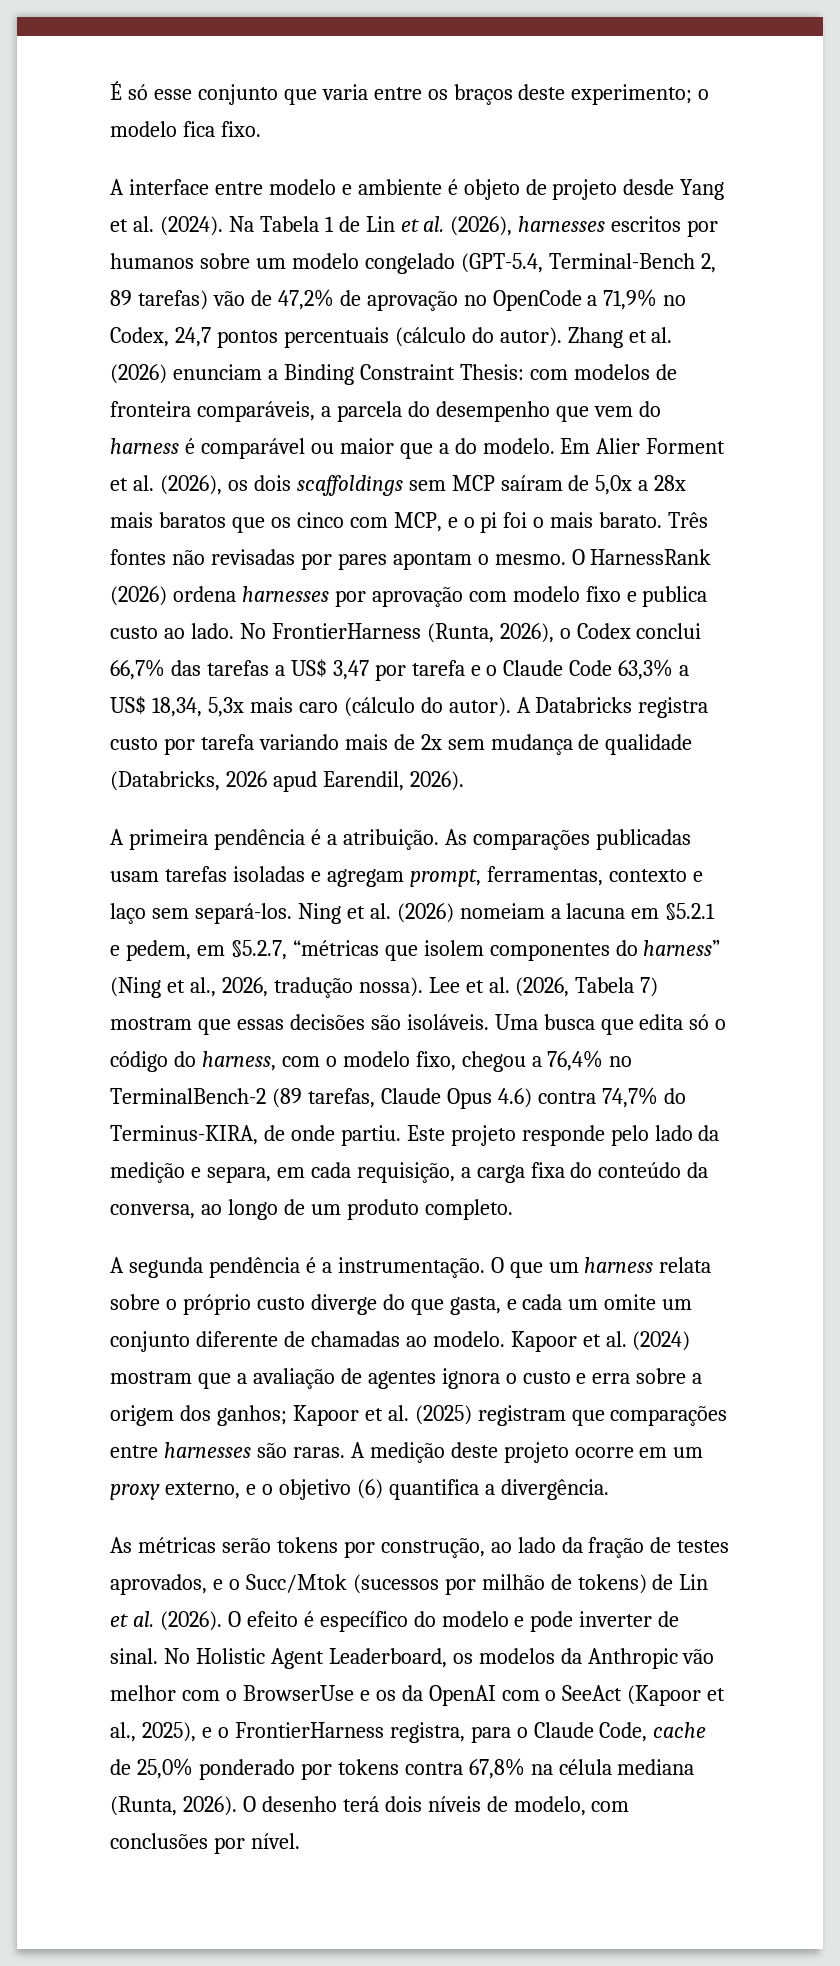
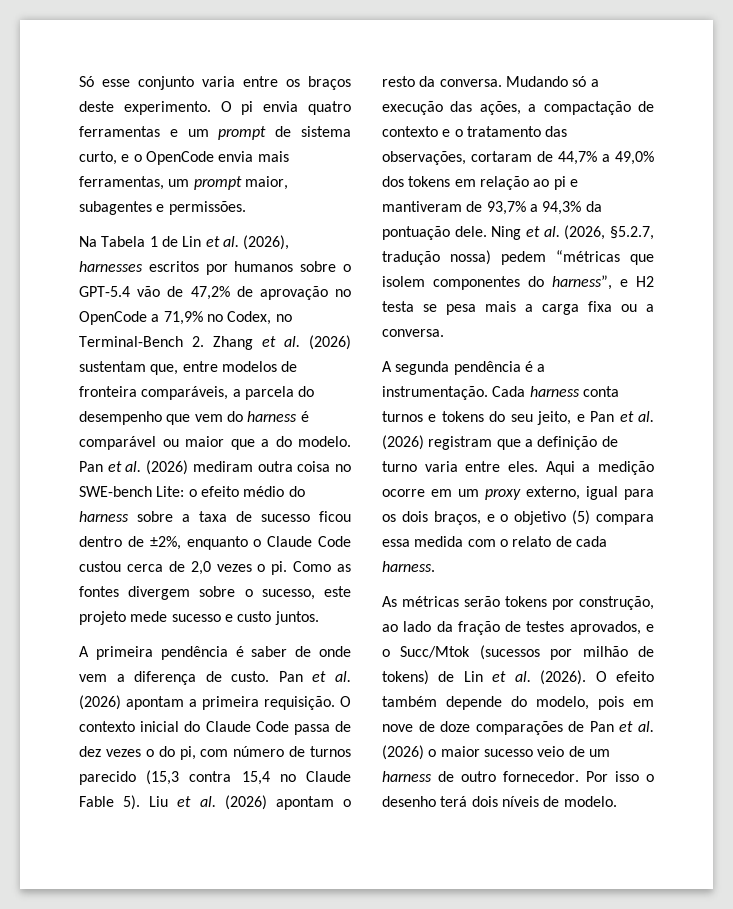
- É só esse conjunto que varia entre os braços deste experimento; o modelo fica fixo.
- A interface entre modelo e ambiente é objeto de projeto desde Yang et al. (2024). Na Tabela 1 de Lin et al. (2026), harnesses escritos por humanos sobre um modelo congelado (GPT-5.4, Terminal-Bench 2, 89 tarefas) vão de 47,2% de aprovação no OpenCode a 71,9% no Codex, 24,7 pontos percentuais (cálculo do autor). Zhang et al. (2026) enunciam a Binding Constraint Thesis: com modelos de fronteira comparáveis, a parcela do desempenho que vem do harness é comparável ou maior que a do modelo.
+ Só esse conjunto varia entre os braços deste experimento. O pi envia quatro ferramentas e um prompt de sistema curto, e o OpenCode envia mais ferramentas, um prompt maior, subagentes e permissões.
+ Na Tabela 1 de Lin et al. (2026), harnesses escritos por humanos sobre o GPT-5.4 vão de 47,2% de aprovação no OpenCode a 71,9% no Codex, no Terminal-Bench 2. Zhang et al. (2026) sustentam que, entre modelos de fronteira comparáveis, a parcela do desempenho que vem do harness é comparável ou maior que a do modelo.
- Em Alier Forment et al. (2026), os dois scaffoldings sem MCP saíram de 5,0x a 28x mais baratos que os cinco com MCP, e o pi foi o mais barato. Três fontes não revisadas por pares apontam o mesmo. O HarnessRank (2026) ordena harnesses por aprovação com modelo fixo e publica custo ao lado. No FrontierHarness (Runta, 2026), o Codex conclui 66,7% das tarefas a US$ 3,47 por tarefa e o Claude Code 63,3% a US$ 18,34, 5,3x mais caro (cálculo do autor). A Databricks registra custo por tarefa variando mais de 2x sem mudança de qualidade (Databricks, 2026 apud Earendil, 2026).
- A primeira pendência é a atribuição. As comparações publicadas usam tarefas isoladas e agregam prompt, ferramentas, contexto e laço sem separá-los. Ning et al. (2026) nomeiam a lacuna em §5.2.1 e pedem, em §5.2.7, “métricas que isolem componentes do harness” (Ning et al., 2026, tradução nossa). Lee et al. (2026, Tabela 7) mostram que essas decisões são isoláveis. Uma busca que edita só o código do harness, com o modelo fixo, chegou a 76,4% no TerminalBench-2 (89 tarefas, Claude Opus 4.6) contra 74,7% do Terminus-KIRA, de onde partiu. Este projeto responde pelo lado da medição e separa, em cada requisição, a carga fixa do conteúdo da conversa, ao longo de um produto completo.
+ Pan et al. (2026) mediram outra coisa no SWE-bench Lite: o efeito médio do harness sobre a taxa de sucesso ficou dentro de ±2%, enquanto o Claude Code custou cerca de 2,0 vezes o pi. Como as fontes divergem sobre o sucesso, este projeto mede sucesso e custo juntos.
+ A primeira pendência é saber de onde vem a diferença de custo. Pan et al. (2026) apontam a primeira requisição. O contexto inicial do Claude Code passa de dez vezes o do pi, com número de turnos parecido (15,3 contra 15,4 no Claude Fable 5). Liu et al. (2026) apontam o resto da conversa. Mudando só a execução das ações, a compactação de contexto e o tratamento das observações, cortaram de 44,7% a 49,0% dos tokens em relação ao pi e mantiveram de 93,7% a 94,3% da pontuação dele. Ning et al. (2026, §5.2.7, tradução nossa) pedem “métricas que isolem componentes do harness”, e H2 testa se pesa mais a carga fixa ou a conversa.
- O que um harness relata sobre o próprio custo diverge do que gasta, e cada um omite um conjunto diferente de chamadas ao modelo. Kapoor et al. (2024) mostram que a avaliação de agentes ignora o custo e erra sobre a origem dos ganhos; Kapoor et al. (2025) registram que comparações entre harnesses são raras. A medição deste projeto ocorre em um proxy externo, e o objetivo (6) quantifica a divergência.
+ Cada harness conta turnos e tokens do seu jeito, e Pan et al. (2026) registram que a definição de turno varia entre eles. Aqui a medição ocorre em um proxy externo, igual para os dois braços, e o objetivo (5) compara essa medida com o relato de cada harness.
- O efeito é específico do modelo e pode inverter de sinal. No Holistic Agent Leaderboard, os modelos da Anthropic vão melhor com o BrowserUse e os da OpenAI com o SeeAct (Kapoor et al., 2025), e o FrontierHarness registra, para o Claude Code, cache de 25,0% ponderado por tokens contra 67,8% na célula mediana (Runta, 2026). O desenho terá dois níveis de modelo, com conclusões por nível.
+ O efeito também depende do modelo, pois em nove de doze comparações de Pan et al. (2026) o maior sucesso veio de um harness de outro fornecedor. Por isso o desenho terá dois níveis de modelo.

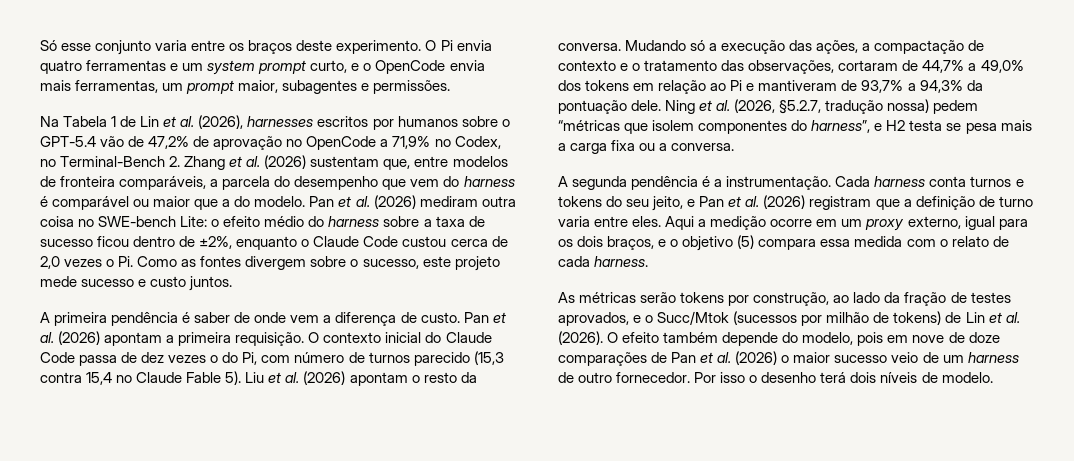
- O pi envia quatro ferramentas e um prompt de sistema curto, e o OpenCode envia mais ferramentas, um prompt maior, subagentes e permissões.
+ O Pi envia quatro ferramentas e um system prompt curto, e o OpenCode envia mais ferramentas, um prompt maior, subagentes e permissões.
- Pan et al. (2026) mediram outra coisa no SWE-bench Lite: o efeito médio do harness sobre a taxa de sucesso ficou dentro de ±2%, enquanto o Claude Code custou cerca de 2,0 vezes o pi. Como as fontes divergem sobre o sucesso, este projeto mede sucesso e custo juntos.
+ Pan et al. (2026) mediram outra coisa no SWE-bench Lite: o efeito médio do harness sobre a taxa de sucesso ficou dentro de ±2%, enquanto o Claude Code custou cerca de 2,0 vezes o Pi. Como as fontes divergem sobre o sucesso, este projeto mede sucesso e custo juntos.
- O contexto inicial do Claude Code passa de dez vezes o do pi, com número de turnos parecido (15,3 contra 15,4 no Claude Fable 5).
+ O contexto inicial do Claude Code passa de dez vezes o do Pi, com número de turnos parecido (15,3 contra 15,4 no Claude Fable 5).
- Mudando só a execução das ações, a compactação de contexto e o tratamento das observações, cortaram de 44,7% a 49,0% dos tokens em relação ao pi e mantiveram de 93,7% a 94,3% da pontuação dele.
+ Mudando só a execução das ações, a compactação de contexto e o tratamento das observações, cortaram de 44,7% a 49,0% dos tokens em relação ao Pi e mantiveram de 93,7% a 94,3% da pontuação dele.

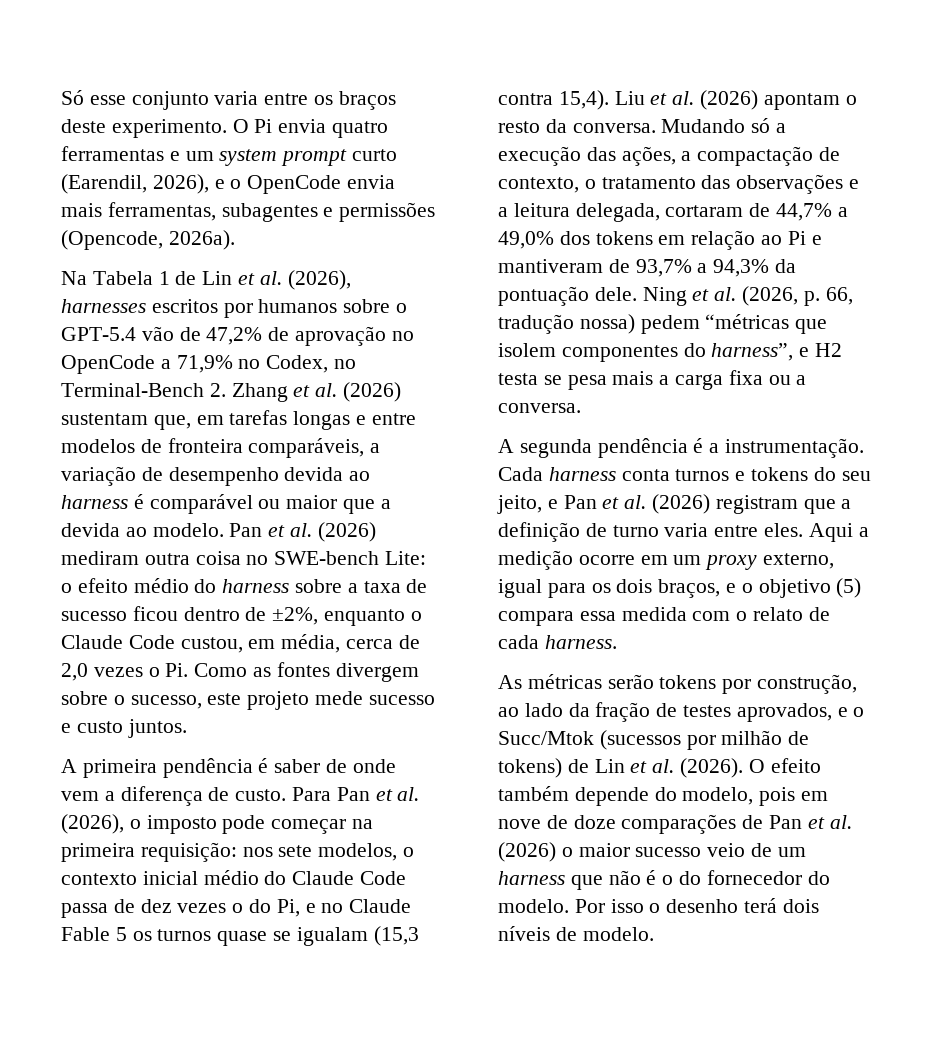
- O Pi envia quatro ferramentas e um system prompt curto, e o OpenCode envia mais ferramentas, um prompt maior, subagentes e permissões.
+ O Pi envia quatro ferramentas e um system prompt curto (Earendil, 2026), e o OpenCode envia mais ferramentas, subagentes e permissões (Opencode, 2026a).
- Na Tabela 1 de Lin et al. (2026), harnesses escritos por humanos sobre o GPT-5.4 vão de 47,2% de aprovação no OpenCode a 71,9% no Codex, no Terminal-Bench 2. Zhang et al. (2026) sustentam que, entre modelos de fronteira comparáveis, a parcela do desempenho que vem do harness é comparável ou maior que a do modelo.
+ Na Tabela 1 de Lin et al. (2026), harnesses escritos por humanos sobre o GPT-5.4 vão de 47,2% de aprovação no OpenCode a 71,9% no Codex, no Terminal-Bench 2. Zhang et al. (2026) sustentam que, em tarefas longas e entre modelos de fronteira comparáveis, a variação de desempenho devida ao harness é comparável ou maior que a devida ao modelo.
- Pan et al. (2026) mediram outra coisa no SWE-bench Lite: o efeito médio do harness sobre a taxa de sucesso ficou dentro de ±2%, enquanto o Claude Code custou cerca de 2,0 vezes o Pi. Como as fontes divergem sobre o sucesso, este projeto mede sucesso e custo juntos.
+ Pan et al. (2026) mediram outra coisa no SWE-bench Lite: o efeito médio do harness sobre a taxa de sucesso ficou dentro de ±2%, enquanto o Claude Code custou, em média, cerca de 2,0 vezes o Pi. Como as fontes divergem sobre o sucesso, este projeto mede sucesso e custo juntos.
- Pan et al. (2026) apontam a primeira requisição. O contexto inicial do Claude Code passa de dez vezes o do Pi, com número de turnos parecido (15,3 contra 15,4 no Claude Fable 5).
+ Para Pan et al. (2026), o imposto pode começar na primeira requisição: nos sete modelos, o contexto inicial médio do Claude Code passa de dez vezes o do Pi, e no Claude Fable 5 os turnos quase se igualam (15,3 contra 15,4).
- Mudando só a execução das ações, a compactação de contexto e o tratamento das observações, cortaram de 44,7% a 49,0% dos tokens em relação ao Pi e mantiveram de 93,7% a 94,3% da pontuação dele.
+ Mudando só a execução das ações, a compactação de contexto, o tratamento das observações e a leitura delegada, cortaram de 44,7% a 49,0% dos tokens em relação ao Pi e mantiveram de 93,7% a 94,3% da pontuação dele.
- Ning et al. (2026, §5.2.7, tradução nossa) pedem “métricas que isolem componentes do harness”, e H2 testa se pesa mais a carga fixa ou a conversa.
+ Ning et al. (2026, p. 66, tradução nossa) pedem “métricas que isolem componentes do harness”, e H2 testa se pesa mais a carga fixa ou a conversa.
- O efeito também depende do modelo, pois em nove de doze comparações de Pan et al. (2026) o maior sucesso veio de um harness de outro fornecedor.
+ O efeito também depende do modelo, pois em nove de doze comparações de Pan et al. (2026) o maior sucesso veio de um harness que não é o do fornecedor do modelo.

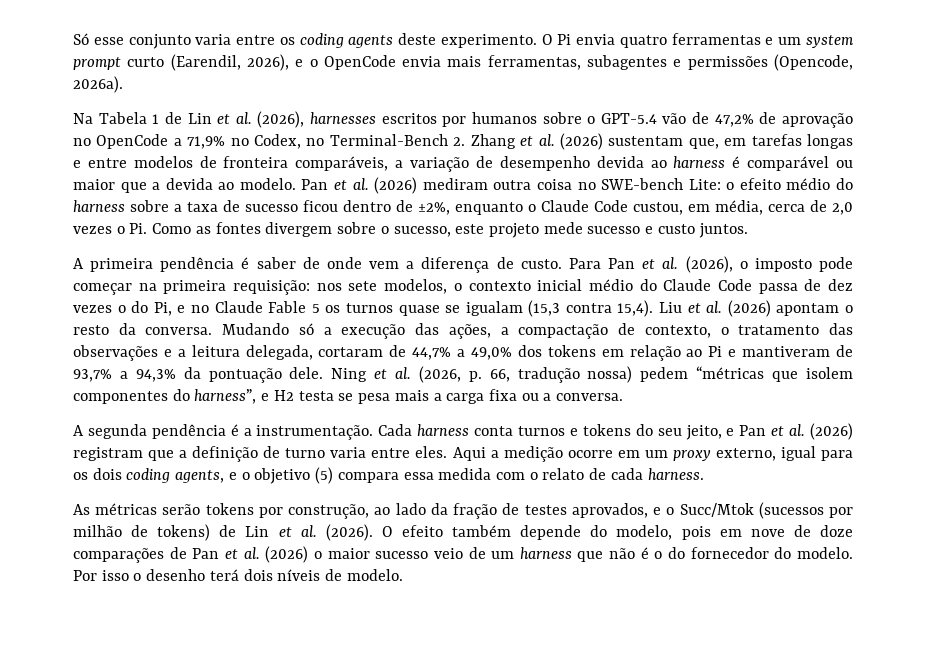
- Só esse conjunto varia entre os braços deste experimento.
+ Só esse conjunto varia entre os coding agents deste experimento.
- Aqui a medição ocorre em um proxy externo, igual para os dois braços, e o objetivo (5) compara essa medida com o relato de cada harness.
+ Aqui a medição ocorre em um proxy externo, igual para os dois coding agents, e o objetivo (5) compara essa medida com o relato de cada harness.

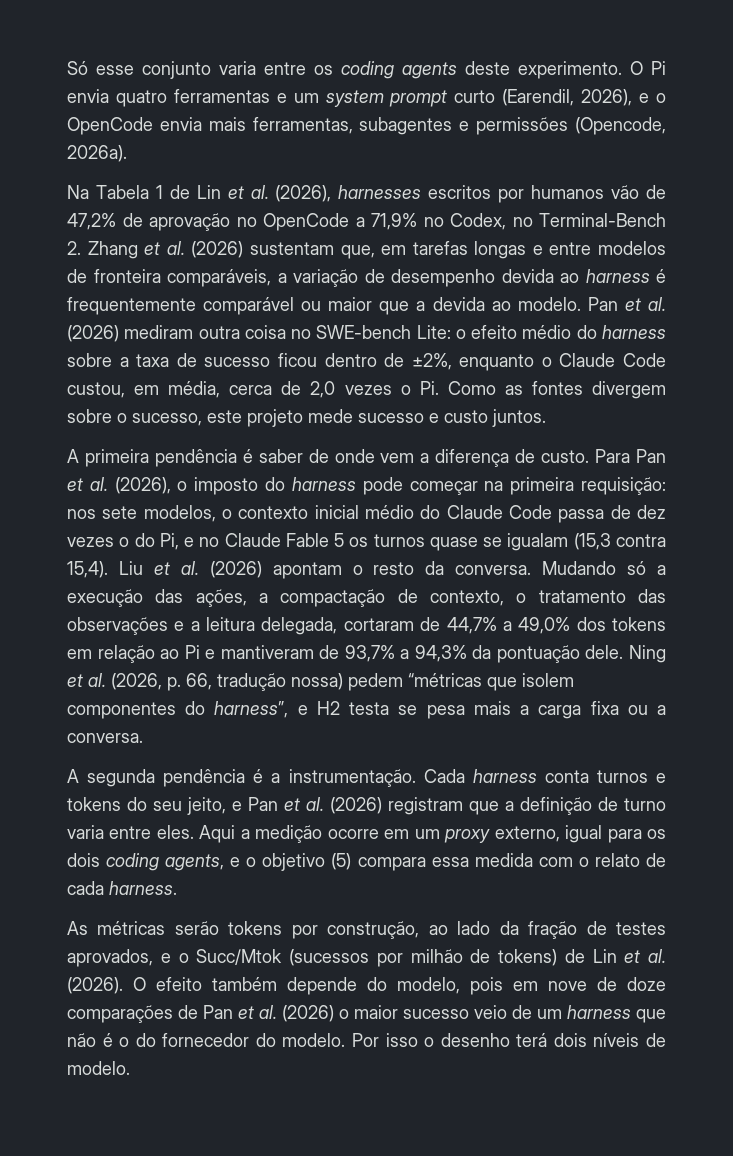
- Na Tabela 1 de Lin et al. (2026), harnesses escritos por humanos sobre o GPT-5.4 vão de 47,2% de aprovação no OpenCode a 71,9% no Codex, no Terminal-Bench 2. Zhang et al. (2026) sustentam que, em tarefas longas e entre modelos de fronteira comparáveis, a variação de desempenho devida ao harness é comparável ou maior que a devida ao modelo.
+ Na Tabela 1 de Lin et al. (2026), harnesses escritos por humanos vão de 47,2% de aprovação no OpenCode a 71,9% no Codex, no Terminal-Bench 2. Zhang et al. (2026) sustentam que, em tarefas longas e entre modelos de fronteira comparáveis, a variação de desempenho devida ao harness é frequentemente comparável ou maior que a devida ao modelo.
- Para Pan et al. (2026), o imposto pode começar na primeira requisição: nos sete modelos, o contexto inicial médio do Claude Code passa de dez vezes o do Pi, e no Claude Fable 5 os turnos quase se igualam (15,3 contra 15,4).
+ Para Pan et al. (2026), o imposto do harness pode começar na primeira requisição: nos sete modelos, o contexto inicial médio do Claude Code passa de dez vezes o do Pi, e no Claude Fable 5 os turnos quase se igualam (15,3 contra 15,4).

